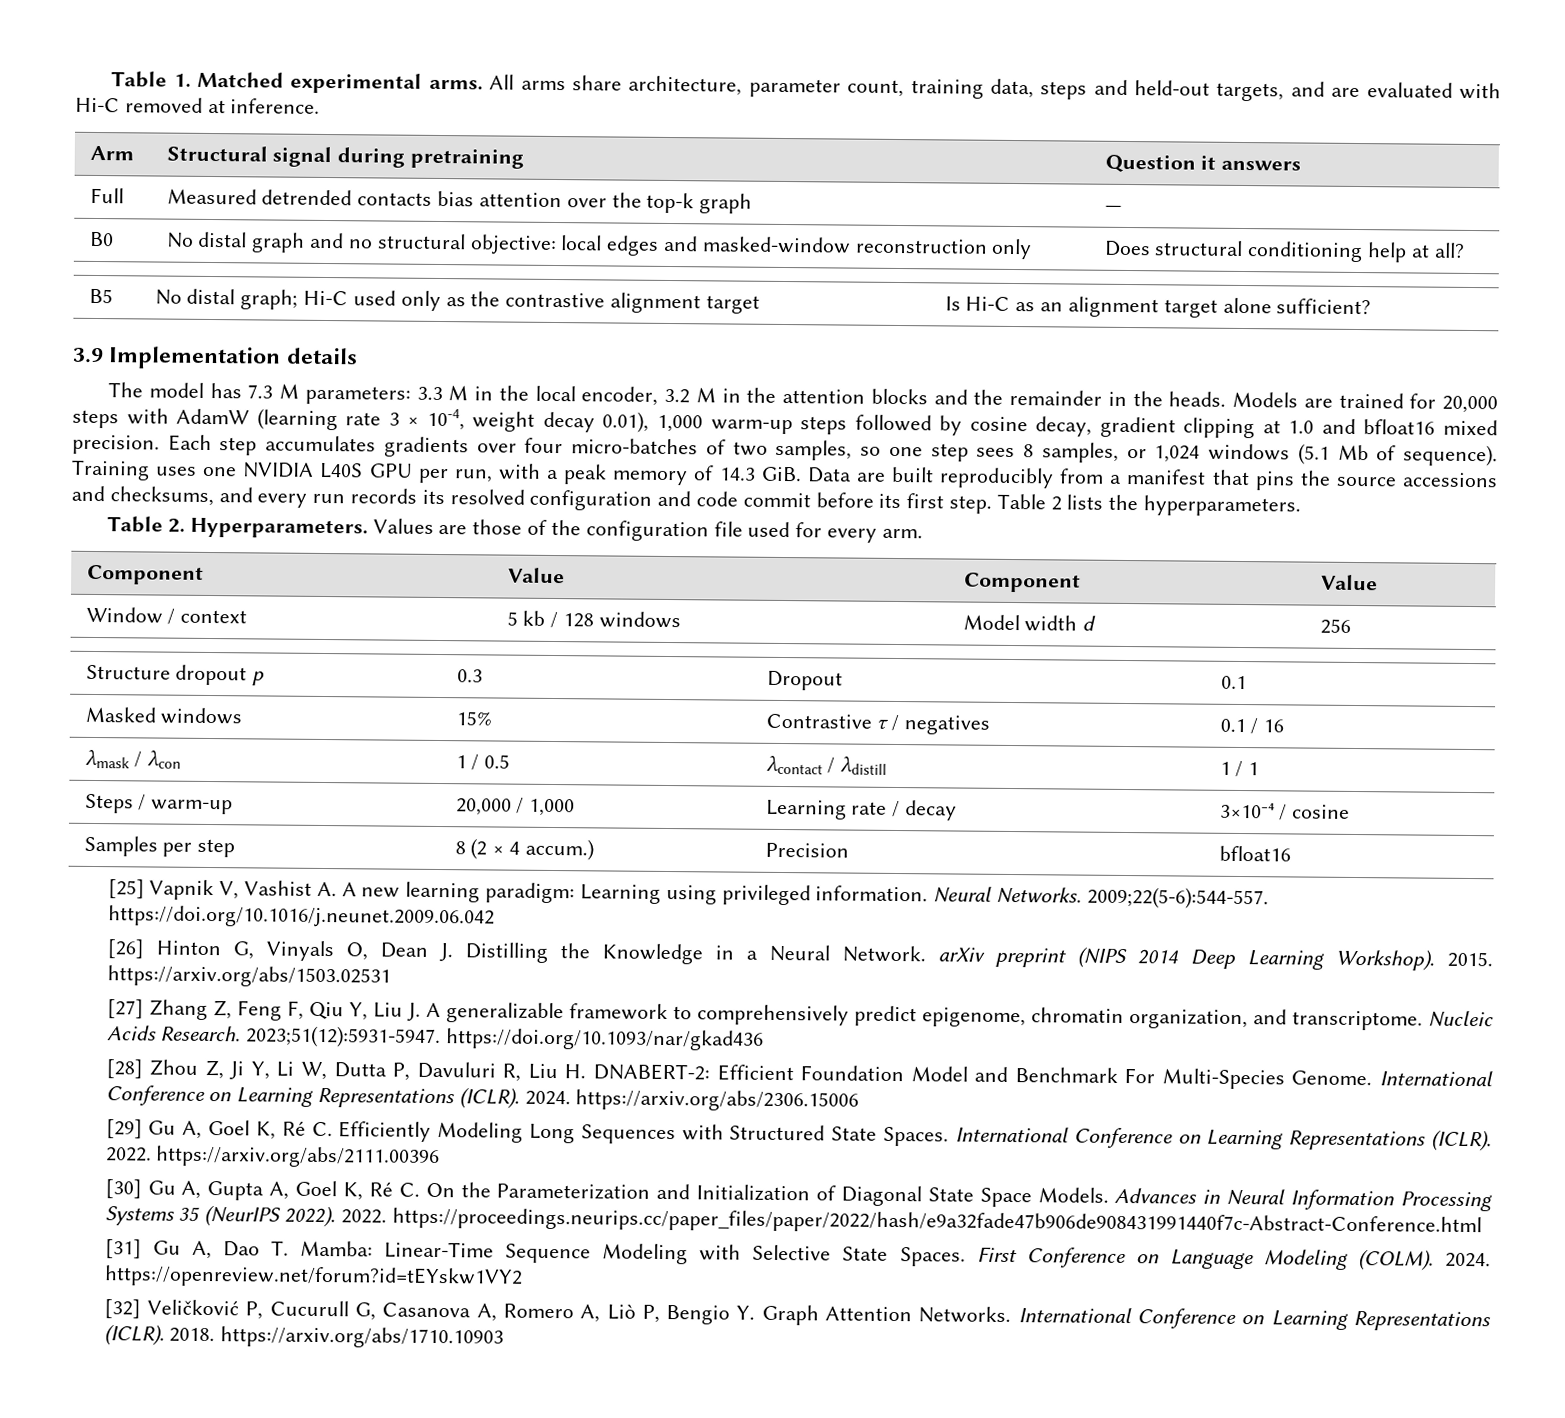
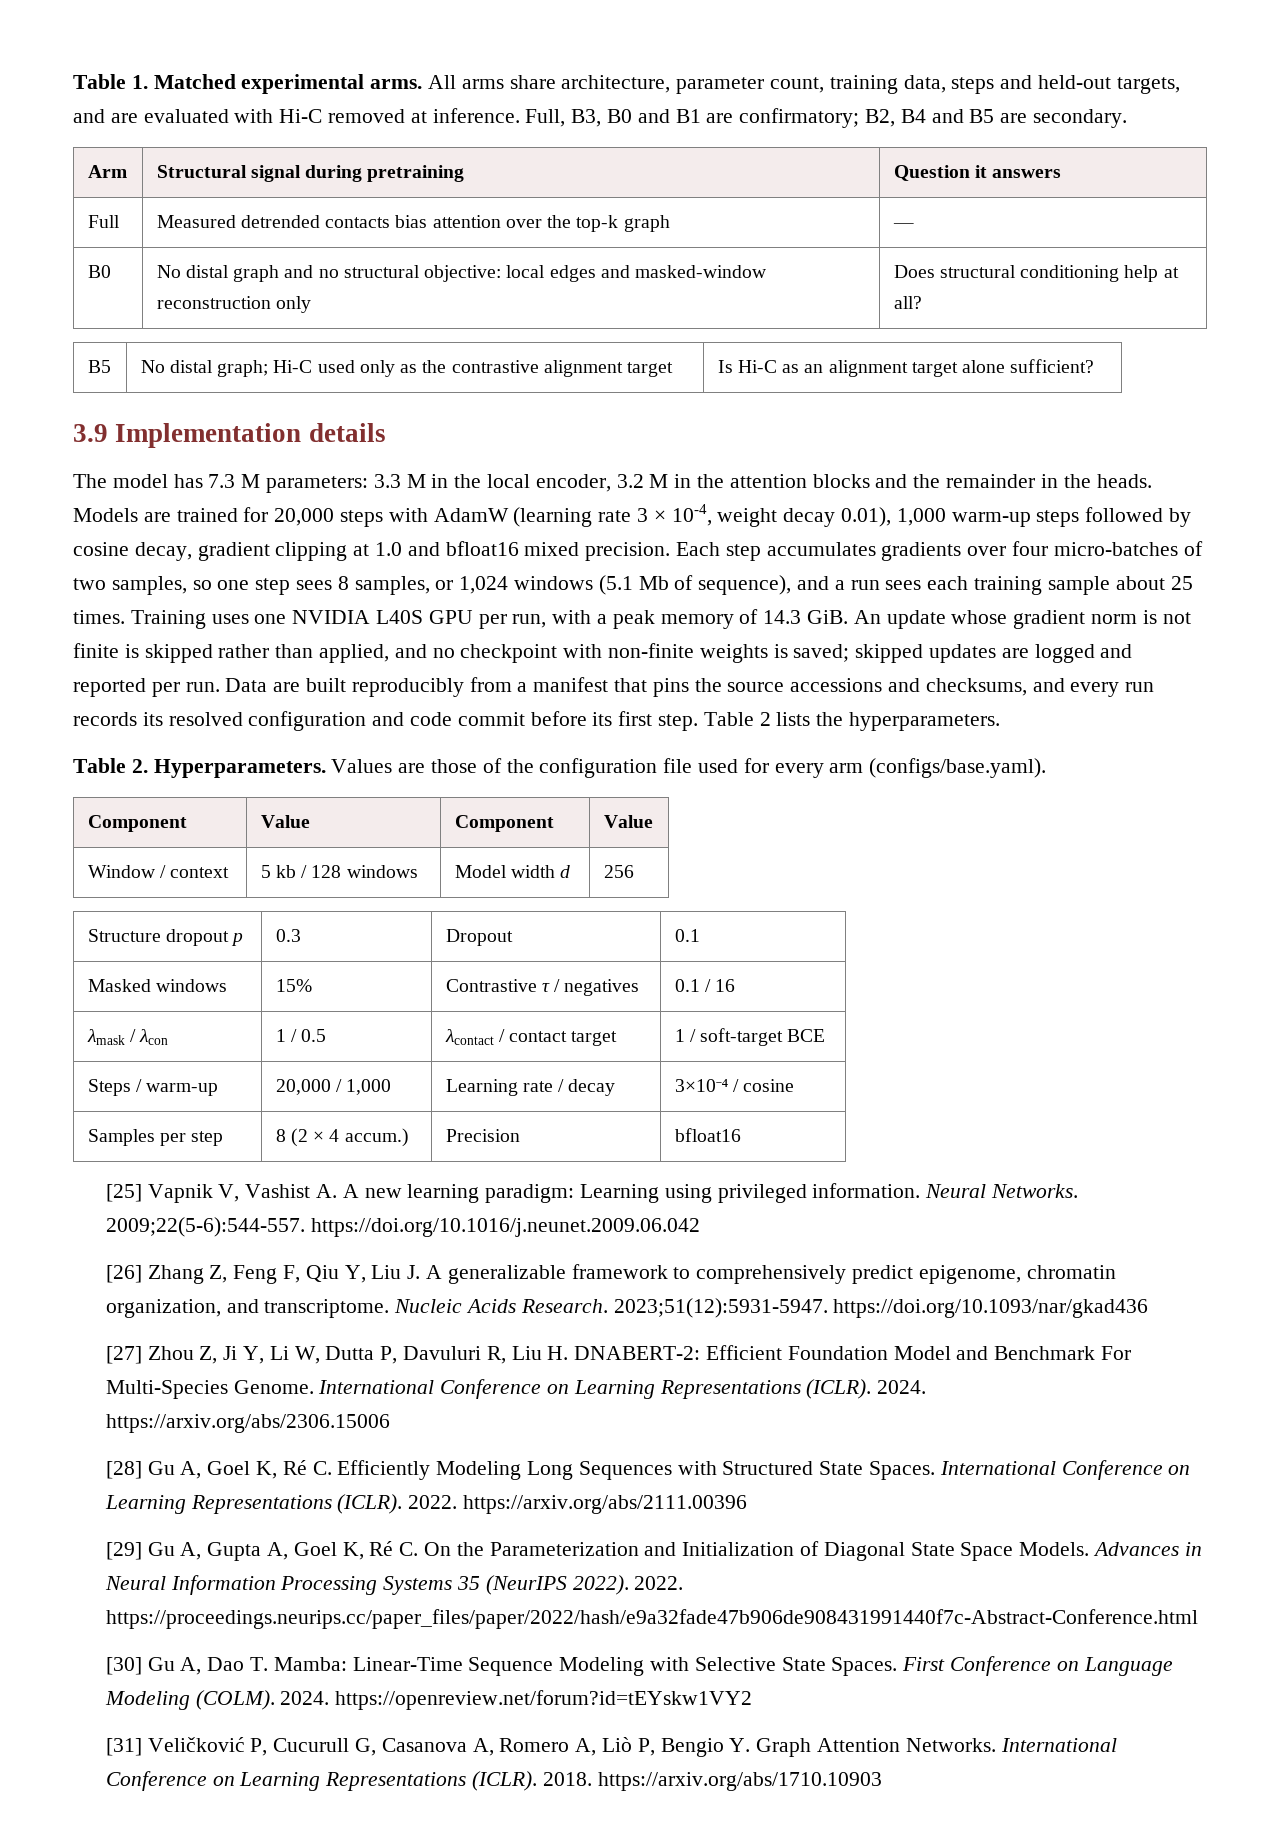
+ Full, B3, B0 and B1 are confirmatory; B2, B4 and B5 are secondary.
- Each step accumulates gradients over four micro-batches of two samples, so one step sees 8 samples, or 1,024 windows (5.1 Mb of sequence).
+ Each step accumulates gradients over four micro-batches of two samples, so one step sees 8 samples, or 1,024 windows (5.1 Mb of sequence), and a run sees each training sample about 25 times.
- Training uses one NVIDIA L40S GPU per run, with a peak memory of 14.3 GiB. Data are built reproducibly from a manifest that pins the source accessions and checksums, and every run records its resolved configuration and code commit before its first step.
+ Training uses one NVIDIA L40S GPU per run, with a peak memory of 14.3 GiB. An update whose gradient norm is not finite is skipped rather than applied, and no checkpoint with non-finite weights is saved; skipped updates are logged and reported per run. Data are built reproducibly from a manifest that pins the source accessions and checksums, and every run records its resolved configuration and code commit before its first step.
- Values are those of the configuration file used for every arm.
+ Values are those of the configuration file used for every arm (configs/base.yaml).
- λmask / λcon | 1 / 0.5 | λcontact / λdistill | 1 / 1
+ λmask / λcon | 1 / 0.5 | λcontact / contact target | 1 / soft-target BCE
- [26] Hinton G, Vinyals O, Dean J. Distilling the Knowledge in a Neural Network. arXiv preprint (NIPS 2014 Deep Learning Workshop). 2015. https://arxiv.org/abs/1503.02531
- [27] Zhang Z, Feng F, Qiu Y, Liu J. A generalizable framework to comprehensively predict epigenome, chromatin organization, and transcriptome.
+ [26] Zhang Z, Feng F, Qiu Y, Liu J. A generalizable framework to comprehensively predict epigenome, chromatin organization, and transcriptome.
- [28] Zhou Z, Ji Y, Li W, Dutta P, Davuluri R, Liu H. DNABERT-2: Efficient Foundation Model and Benchmark For Multi-Species Genome.
+ [27] Zhou Z, Ji Y, Li W, Dutta P, Davuluri R, Liu H. DNABERT-2: Efficient Foundation Model and Benchmark For Multi-Species Genome.
- [29] Gu A, Goel K, Ré C. Efficiently Modeling Long Sequences with Structured State Spaces.
+ [28] Gu A, Goel K, Ré C. Efficiently Modeling Long Sequences with Structured State Spaces.
- [30] Gu A, Gupta A, Goel K, Ré C. On the Parameterization and Initialization of Diagonal State Space Models.
+ [29] Gu A, Gupta A, Goel K, Ré C. On the Parameterization and Initialization of Diagonal State Space Models.
- [31] Gu A, Dao T. Mamba: Linear-Time Sequence Modeling with Selective State Spaces.
+ [30] Gu A, Dao T. Mamba: Linear-Time Sequence Modeling with Selective State Spaces.
- [32] Veličković P, Cucurull G, Casanova A, Romero A, Liò P, Bengio Y. Graph Attention Networks.
+ [31] Veličković P, Cucurull G, Casanova A, Romero A, Liò P, Bengio Y. Graph Attention Networks.

